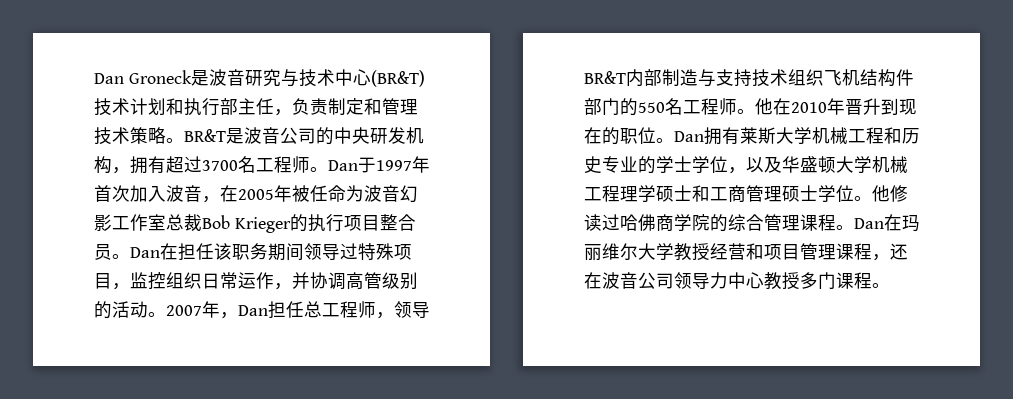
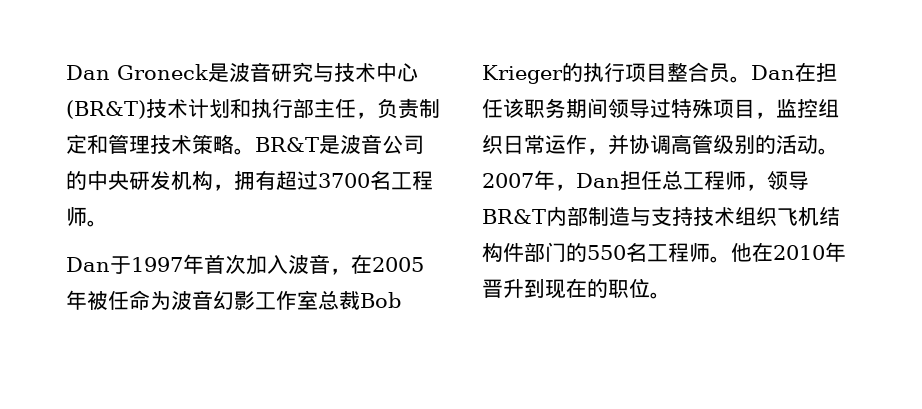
- BR&T是波音公司的中央研发机构，拥有超过3700名工程师。Dan于1997年首次加入波音，在2005年被任命为波音幻影工作室总裁Bob Krieger的执行项目整合员。
+ BR&T是波音公司的中央研发机构，拥有超过3700名工程师。
+ Dan于1997年首次加入波音，在2005年被任命为波音幻影工作室总裁Bob Krieger的执行项目整合员。
- Dan拥有莱斯大学机械工程和历史专业的学士学位，以及华盛顿大学机械工程理学硕士和工商管理硕士学位。他修读过哈佛商学院的综合管理课程。Dan在玛丽维尔大学教授经营和项目管理课程，还在波音公司领导力中心教授多门课程。

